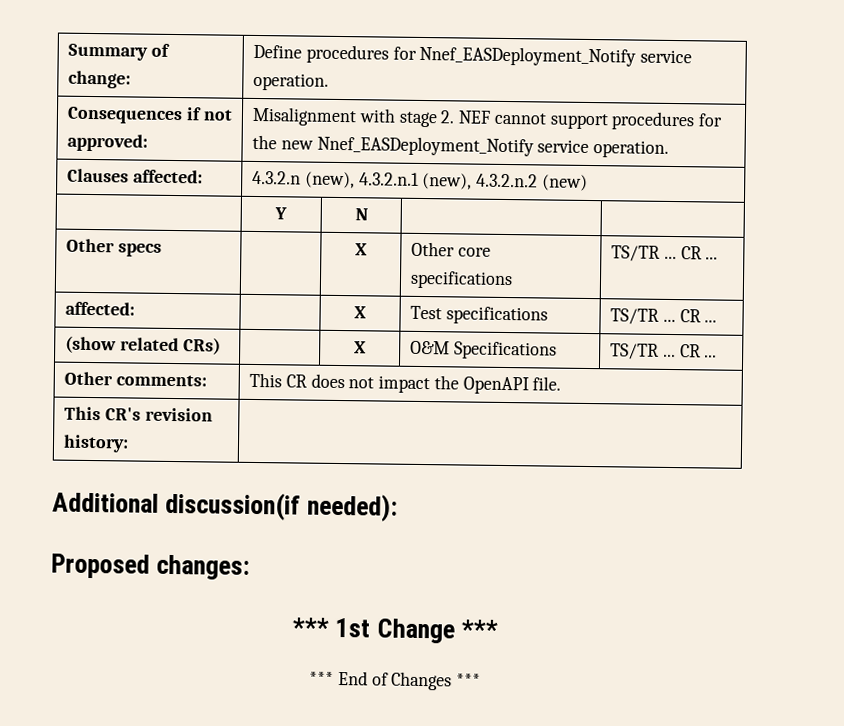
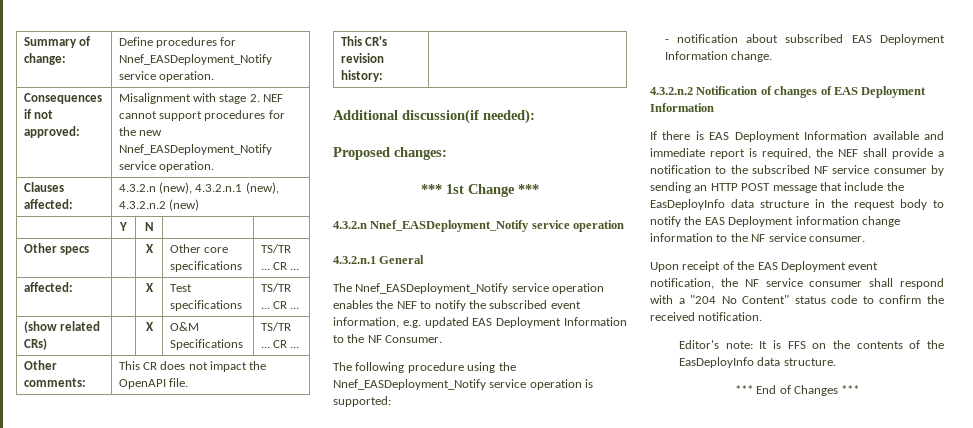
+ 4.3.2.n Nnef_EASDeployment_Notify service operation
+ 4.3.2.n.1 General
+ The Nnef_EASDeployment_Notify service operation enables the NEF to notify the subscribed event information, e.g. updated EAS Deployment Information to the NF Consumer.
+ The following procedure using the Nnef_EASDeployment_Notify service operation is supported:
+ - notification about subscribed EAS Deployment Information change.
+ 4.3.2.n.2 Notification of changes of EAS Deployment Information
+ If there is EAS Deployment Information available and immediate report is required, the NEF shall provide a notification to the subscribed NF service consumer by sending an HTTP POST message that include the EasDeployInfo data structure in the request body to notify the EAS Deployment information change information to the NF service consumer.
+ Upon receipt of the EAS Deployment event notification, the NF service consumer shall respond with a "204 No Content" status code to confirm the received notification.
+ Editor's note: It is FFS on the contents of the EasDeployInfo data structure.

